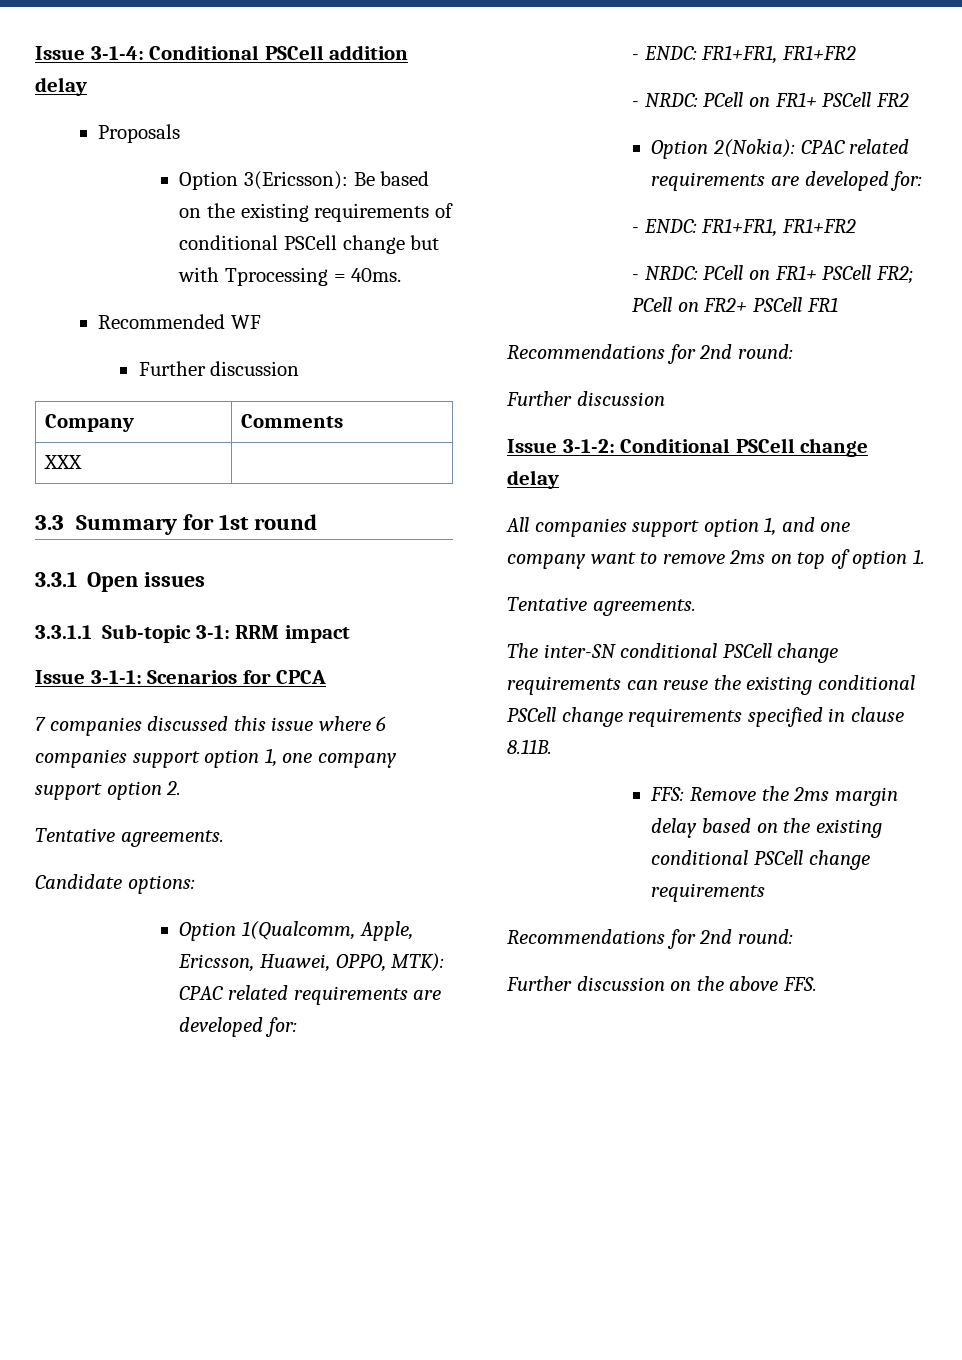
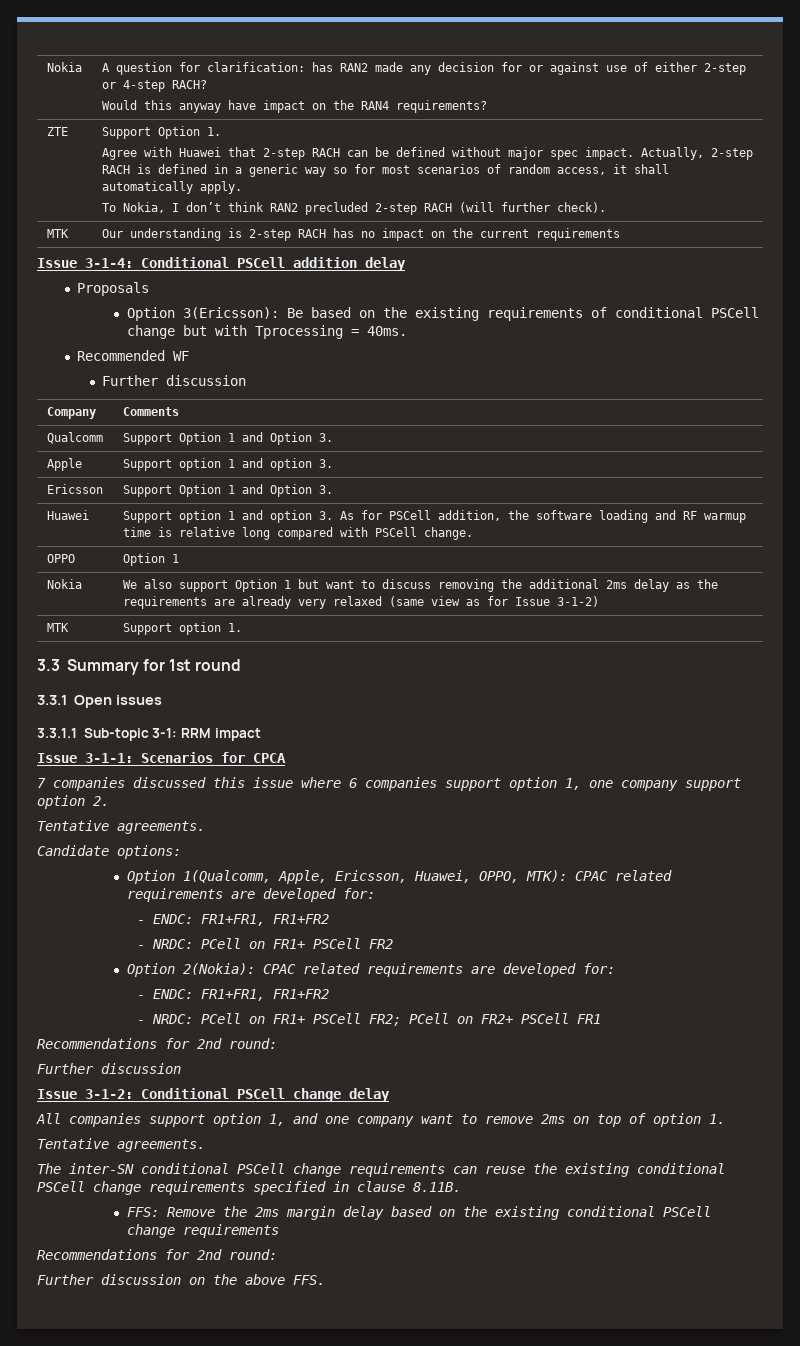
+ Nokia | A question for clarification: has RAN2 made any decision for or against use of either 2-step or 4-step RACH?
+ Would this anyway have impact on the RAN4 requirements?
+ ZTE | Support Option 1.
+ Agree with Huawei that 2-step RACH can be defined without major spec impact. Actually, 2-step RACH is defined in a generic way so for most scenarios of random access, it shall automatically apply.
+ To Nokia, I don’t think RAN2 precluded 2-step RACH (will further check).
+ MTK | Our understanding is 2-step RACH has no impact on the current requirements
- XXX |
+ Qualcomm | Support Option 1 and Option 3.
+ Apple | Support option 1 and option 3.
+ Ericsson | Support Option 1 and Option 3.
+ Huawei | Support option 1 and option 3. As for PSCell addition, the software loading and RF warmup time is relative long compared with PSCell change.
+ OPPO | Option 1
+ Nokia | We also support Option 1 but want to discuss removing the additional 2ms delay as the requirements are already very relaxed (same view as for Issue 3-1-2)
+ MTK | Support option 1.

